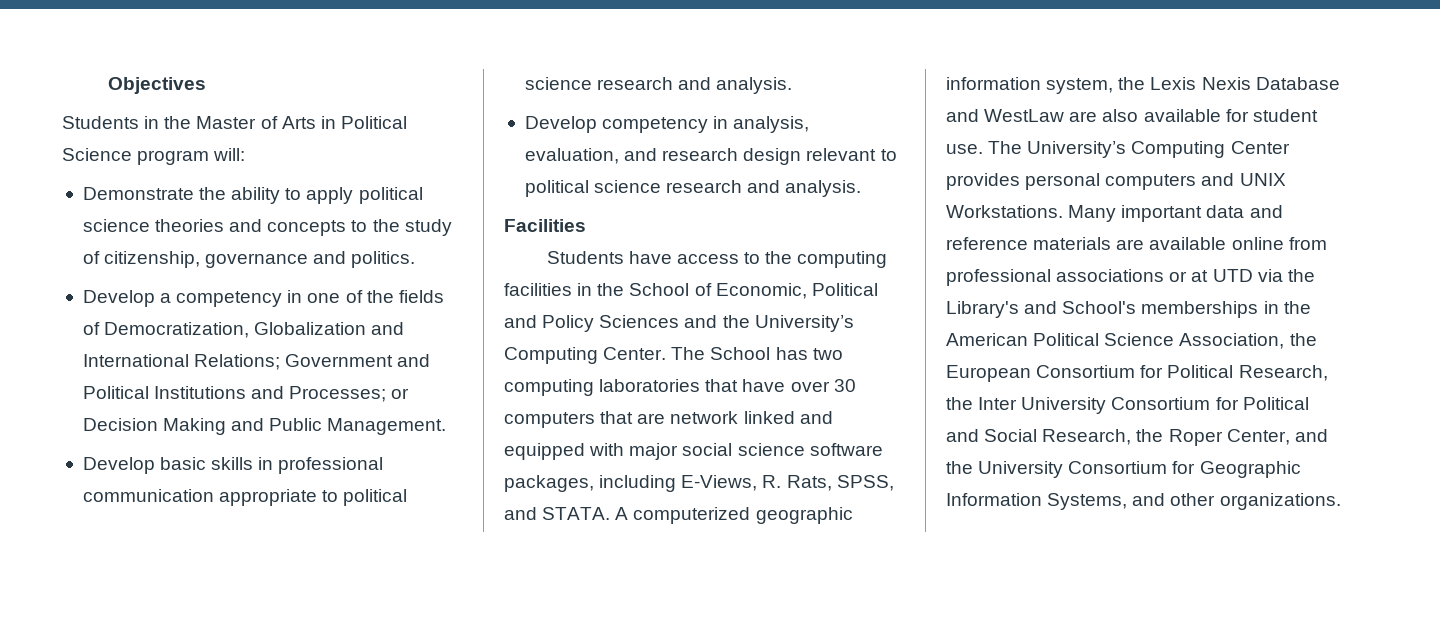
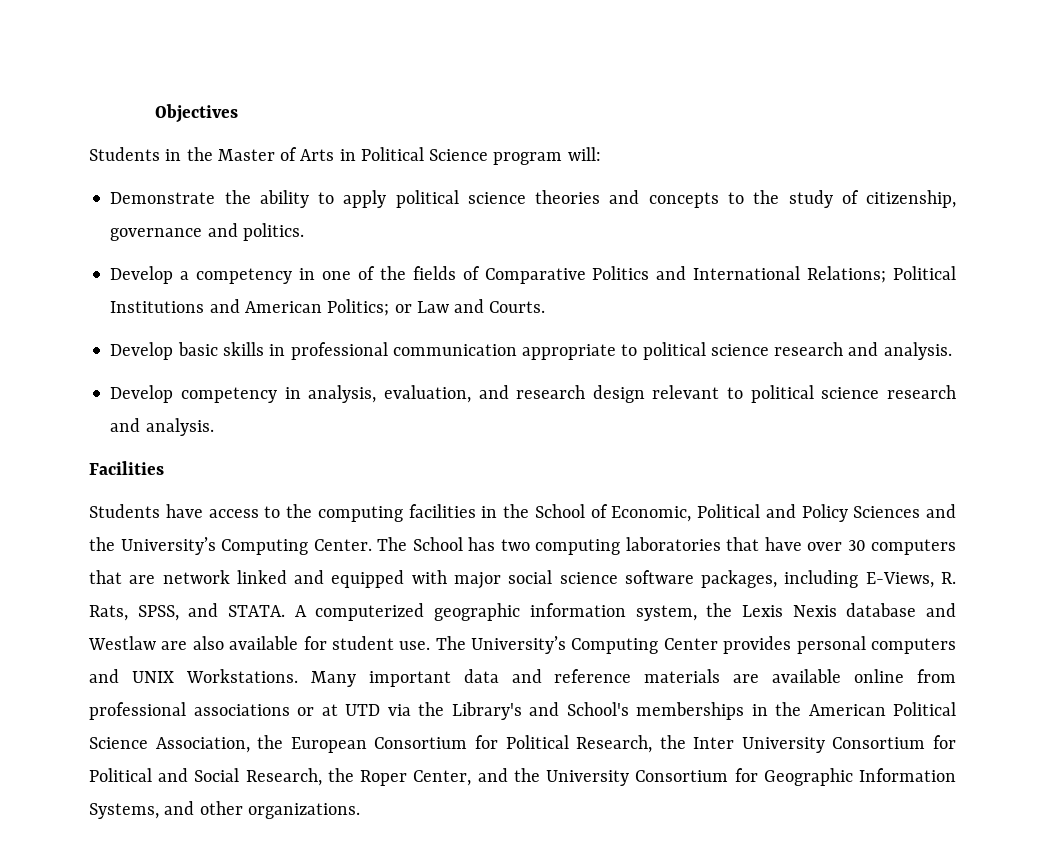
- Develop a competency in one of the fields of Democratization, Globalization and International Relations; Government and Political Institutions and Processes; or Decision Making and Public Management.
+ Develop a competency in one of the fields of Comparative Politics and International Relations; Political Institutions and American Politics; or Law and Courts.
- A computerized geographic information system, the Lexis Nexis Database and WestLaw are also available for student use.
+ A computerized geographic information system, the Lexis Nexis database and Westlaw are also available for student use.

